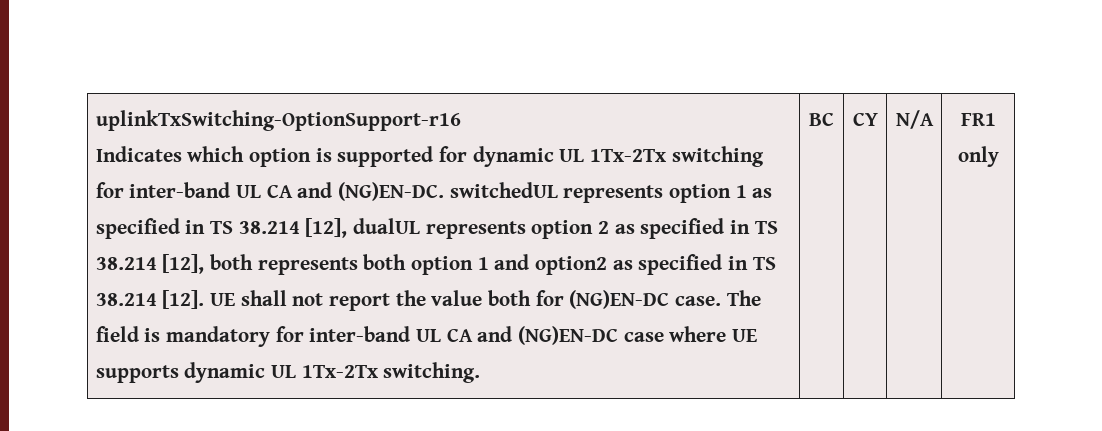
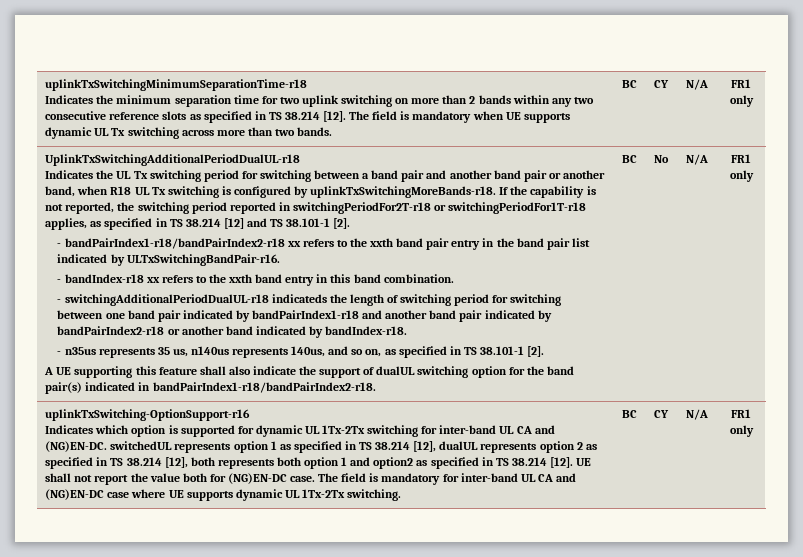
+ uplinkTxSwitchingMinimumSeparationTime-r18
+ Indicates the minimum separation time for two uplink switching on more than 2 bands within any two consecutive reference slots as specified in TS 38.214 [12]. The field is mandatory when UE supports dynamic UL Tx switching across more than two bands. | BC | CY | N/A | FR1 only
+ UplinkTxSwitchingAdditionalPeriodDualUL-r18
+ Indicates the UL Tx switching period for switching between a band pair and another band pair or another band, when R18 UL Tx switching is configured by uplinkTxSwitchingMoreBands-r18. If the capability is not reported, the switching period reported in switchingPeriodFor2T-r18 or switchingPeriodFor1T-r18 applies, as specified in TS 38.214 [12] and TS 38.101-1 [2].
+ - bandPairIndex1-r18/bandPairIndex2-r18 xx refers to the xxth band pair entry in the band pair list indicated by ULTxSwitchingBandPair-r16.
+ - bandIndex-r18 xx refers to the xxth band entry in this band combination.
+ - switchingAdditionalPeriodDualUL-r18 indicateds the length of switching period for switching between one band pair indicated by bandPairIndex1-r18 and another band pair indicated by bandPairIndex2-r18 or another band indicated by bandIndex-r18.
+ - n35us represents 35 us, n140us represents 140us, and so on, as specified in TS 38.101-1 [2].
+ A UE supporting this feature shall also indicate the support of dualUL switching option for the band pair(s) indicated in bandPairIndex1-r18/bandPairIndex2-r18. | BC | No | N/A | FR1 only

